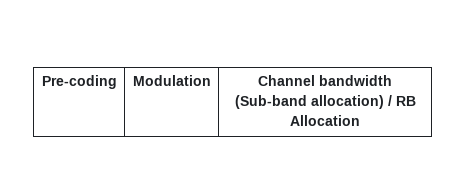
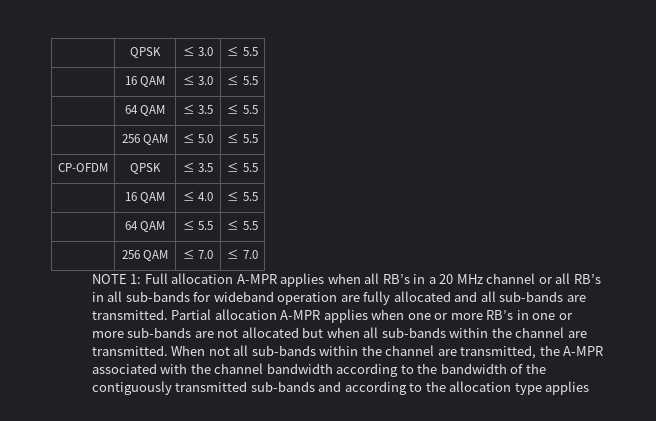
- Pre-coding | Modulation | Channel bandwidth (Sub-band allocation) / RB Allocation
+ | QPSK | ≤ 3.0 | ≤ 5.5
+ | 16 QAM | ≤ 3.0 | ≤ 5.5
+ | 64 QAM | ≤ 3.5 | ≤ 5.5
+ | 256 QAM | ≤ 5.0 | ≤ 5.5
+ CP-OFDM | QPSK | ≤ 3.5 | ≤ 5.5
+ | 16 QAM | ≤ 4.0 | ≤ 5.5
+ | 64 QAM | ≤ 5.5 | ≤ 5.5
+ | 256 QAM | ≤ 7.0 | ≤ 7.0
+ NOTE 1: Full allocation A-MPR applies when all RB’s in a 20 MHz channel or all RB’s in all sub-bands for wideband operation are fully allocated and all sub-bands are transmitted. Partial allocation A-MPR applies when one or more RB’s in one or more sub-bands are not allocated but when all sub-bands within the channel are transmitted. When not all sub-bands within the channel are transmitted, the A-MPR associated with the channel bandwidth according to the bandwidth of the contiguously transmitted sub-bands and according to the allocation type applies

